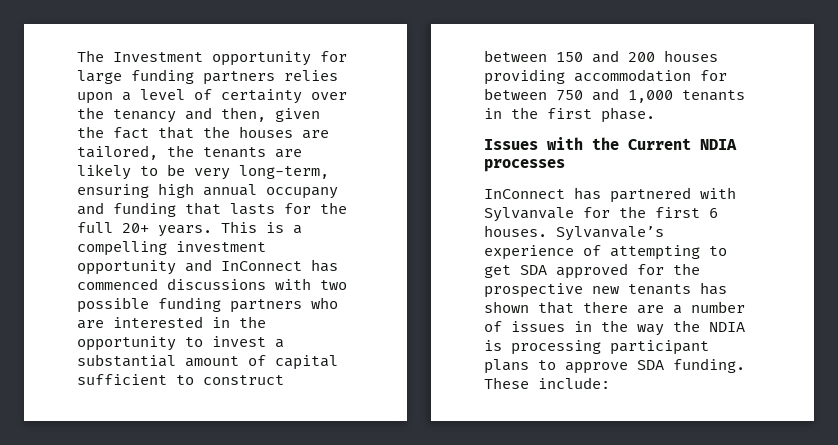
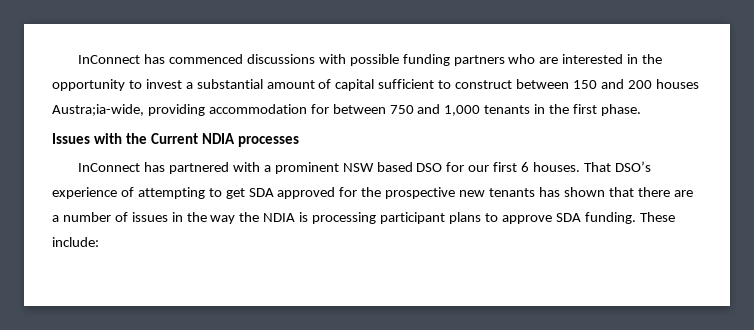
- The Investment opportunity for large funding partners relies upon a level of certainty over the tenancy and then, given the fact that the houses are tailored, the tenants are likely to be very long-term, ensuring high annual occupany and funding that lasts for the full 20+ years. This is a compelling investment opportunity and InConnect has commenced discussions with two possible funding partners who are interested in the opportunity to invest a substantial amount of capital sufficient to construct between 150 and 200 houses providing accommodation for between 750 and 1,000 tenants in the first phase.
+ InConnect has commenced discussions with possible funding partners who are interested in the opportunity to invest a substantial amount of capital sufficient to construct between 150 and 200 houses Austra;ia-wide, providing accommodation for between 750 and 1,000 tenants in the first phase.
- InConnect has partnered with Sylvanvale for the first 6 houses.
+ InConnect has partnered with a prominent NSW based DSO for our first 6 houses.
- Sylvanvale’s experience of attempting to get SDA approved for the prospective new tenants has shown that there are a number of issues in the way the NDIA is processing participant plans to approve SDA funding.
+ That DSO’s experience of attempting to get SDA approved for the prospective new tenants has shown that there are a number of issues in the way the NDIA is processing participant plans to approve SDA funding.

